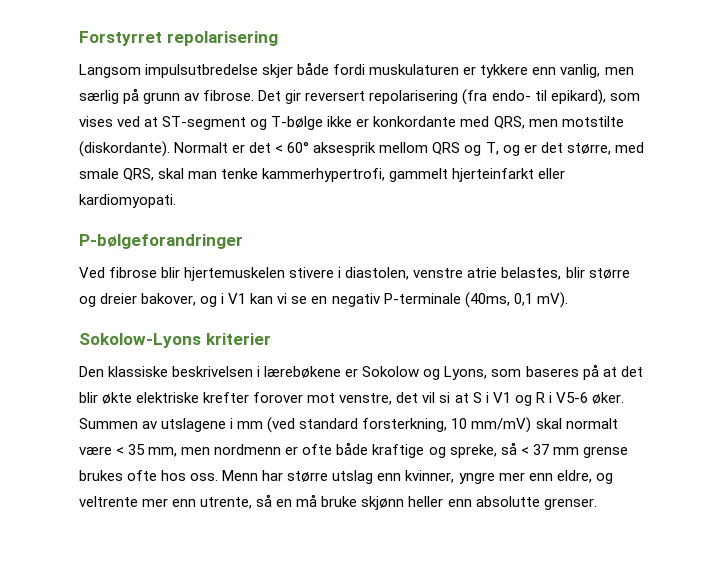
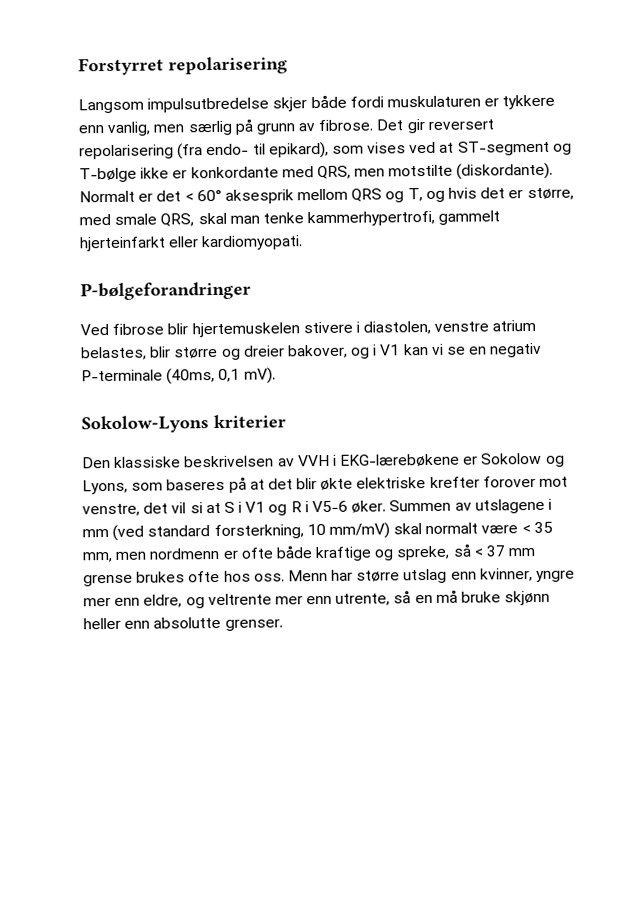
- Normalt er det < 60° aksesprik mellom QRS og T, og er det større, med smale QRS, skal man tenke kammerhypertrofi, gammelt hjerteinfarkt eller kardiomyopati.
+ Normalt er det < 60° aksesprik mellom QRS og T, og hvis det er større, med smale QRS, skal man tenke kammerhypertrofi, gammelt hjerteinfarkt eller kardiomyopati.
- Ved fibrose blir hjertemuskelen stivere i diastolen, venstre atrie belastes, blir større og dreier bakover, og i V1 kan vi se en negativ P-terminale (40ms, 0,1 mV).
+ Ved fibrose blir hjertemuskelen stivere i diastolen, venstre atrium belastes, blir større og dreier bakover, og i V1 kan vi se en negativ P-terminale (40ms, 0,1 mV).
- Den klassiske beskrivelsen i lærebøkene er Sokolow og Lyons, som baseres på at det blir økte elektriske krefter forover mot venstre, det vil si at S i V1 og R i V5-6 øker.
+ Den klassiske beskrivelsen av VVH i EKG-lærebøkene er Sokolow og Lyons, som baseres på at det blir økte elektriske krefter forover mot venstre, det vil si at S i V1 og R i V5-6 øker.

